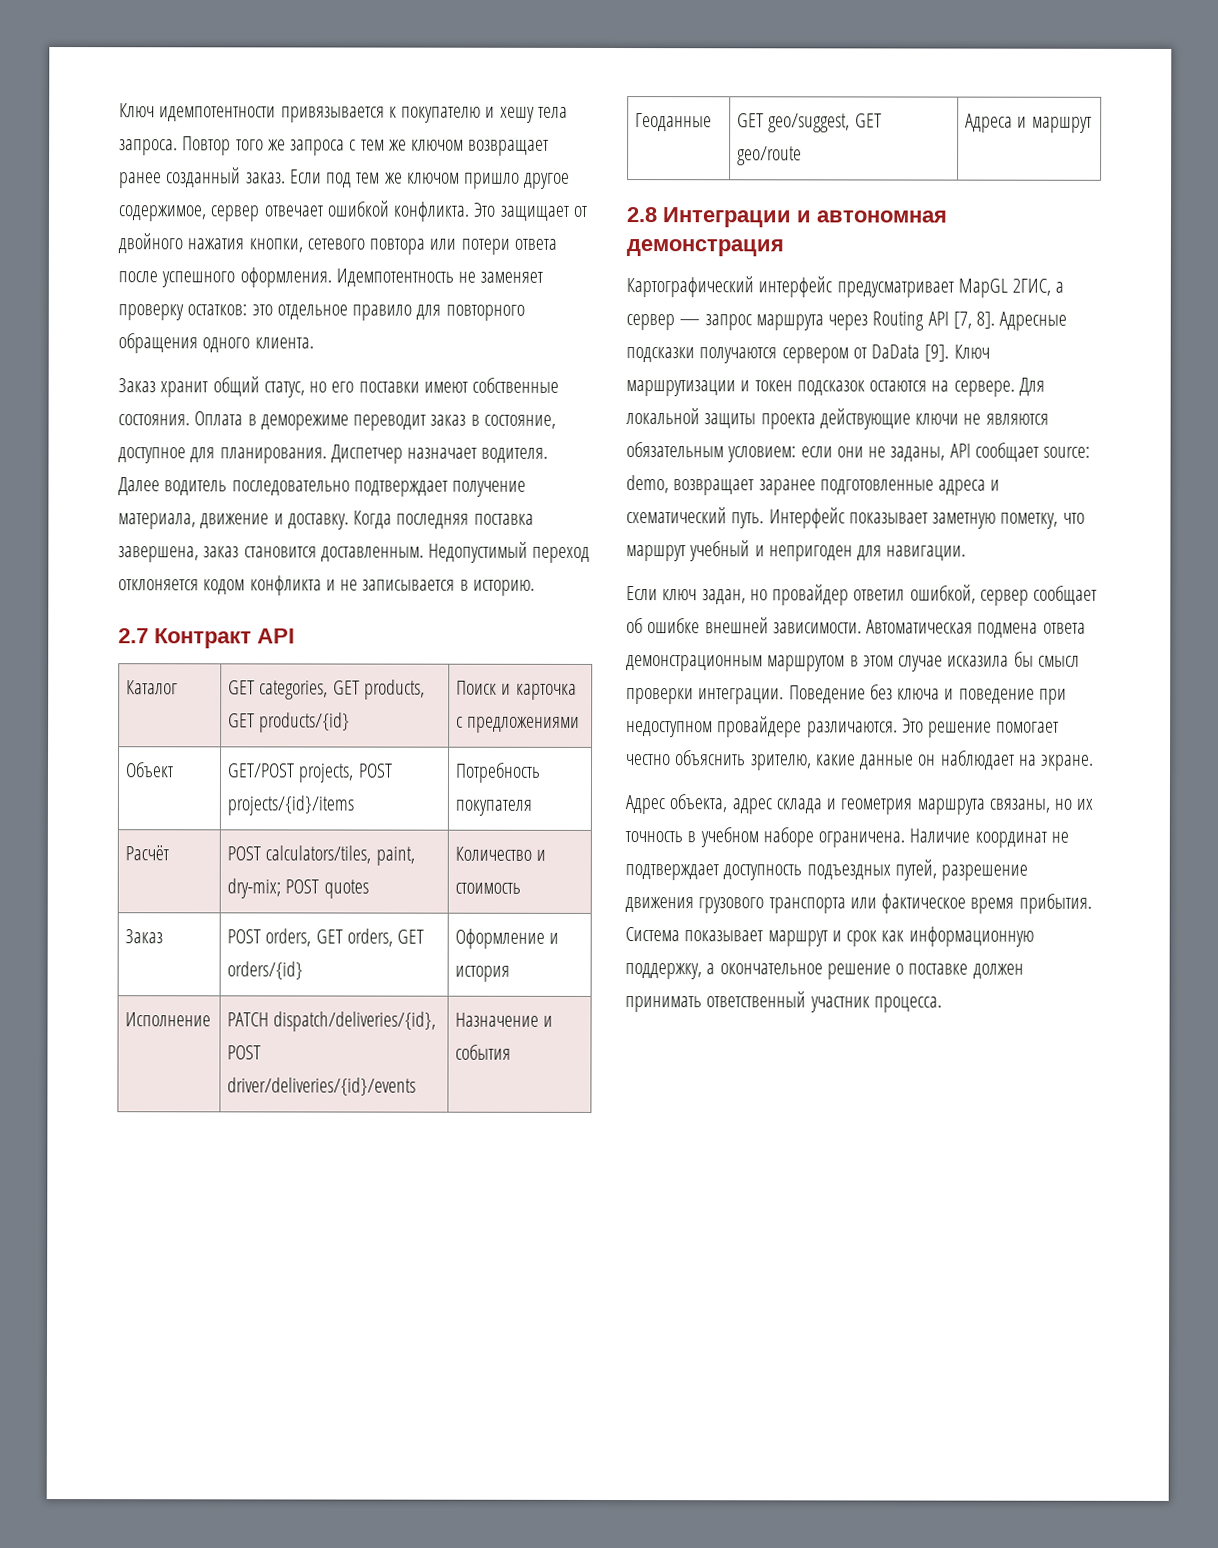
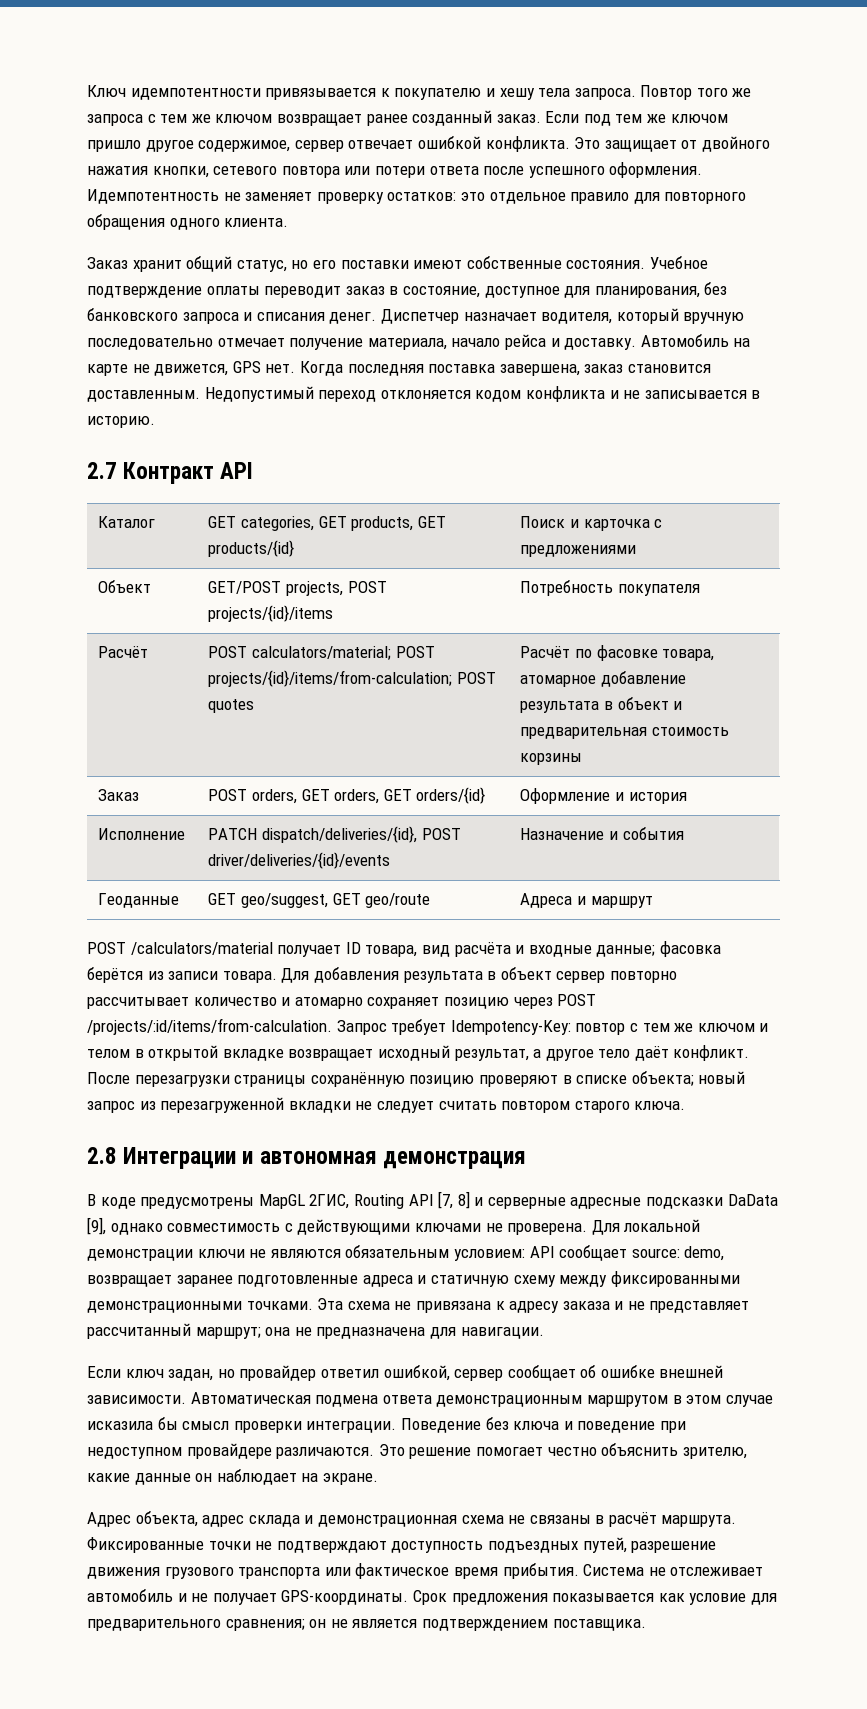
- Оплата в деморежиме переводит заказ в состояние, доступное для планирования. Диспетчер назначает водителя. Далее водитель последовательно подтверждает получение материала, движение и доставку.
+ Учебное подтверждение оплаты переводит заказ в состояние, доступное для планирования, без банковского запроса и списания денег. Диспетчер назначает водителя, который вручную последовательно отмечает получение материала, начало рейса и доставку. Автомобиль на карте не движется, GPS нет.
- Расчёт | POST calculators/tiles, paint, dry-mix; POST quotes | Количество и стоимость
+ Расчёт | POST calculators/material; POST projects/{id}/items/from-calculation; POST quotes | Расчёт по фасовке товара, атомарное добавление результата в объект и предварительная стоимость корзины
+ POST /calculators/material получает ID товара, вид расчёта и входные данные; фасовка берётся из записи товара. Для добавления результата в объект сервер повторно рассчитывает количество и атомарно сохраняет позицию через POST /projects/:id/items/from-calculation. Запрос требует Idempotency-Key: повтор с тем же ключом и телом в открытой вкладке возвращает исходный результат, а другое тело даёт конфликт. После перезагрузки страницы сохранённую позицию проверяют в списке объекта; новый запрос из перезагруженной вкладки не следует считать повтором старого ключа.
- Картографический интерфейс предусматривает MapGL 2ГИС, а сервер — запрос маршрута через Routing API [7, 8]. Адресные подсказки получаются сервером от DaData [9]. Ключ маршрутизации и токен подсказок остаются на сервере. Для локальной защиты проекта действующие ключи не являются обязательным условием: если они не заданы, API сообщает source: demo, возвращает заранее подготовленные адреса и схематический путь. Интерфейс показывает заметную пометку, что маршрут учебный и непригоден для навигации.
+ В коде предусмотрены MapGL 2ГИС, Routing API [7, 8] и серверные адресные подсказки DaData [9], однако совместимость с действующими ключами не проверена. Для локальной демонстрации ключи не являются обязательным условием: API сообщает source: demo, возвращает заранее подготовленные адреса и статичную схему между фиксированными демонстрационными точками. Эта схема не привязана к адресу заказа и не представляет рассчитанный маршрут; она не предназначена для навигации.
- Адрес объекта, адрес склада и геометрия маршрута связаны, но их точность в учебном наборе ограничена. Наличие координат не подтверждает доступность подъездных путей, разрешение движения грузового транспорта или фактическое время прибытия.
+ Адрес объекта, адрес склада и демонстрационная схема не связаны в расчёт маршрута. Фиксированные точки не подтверждают доступность подъездных путей, разрешение движения грузового транспорта или фактическое время прибытия.
- Система показывает маршрут и срок как информационную поддержку, а окончательное решение о поставке должен принимать ответственный участник процесса.
+ Система не отслеживает автомобиль и не получает GPS-координаты. Срок предложения показывается как условие для предварительного сравнения; он не является подтверждением поставщика.

